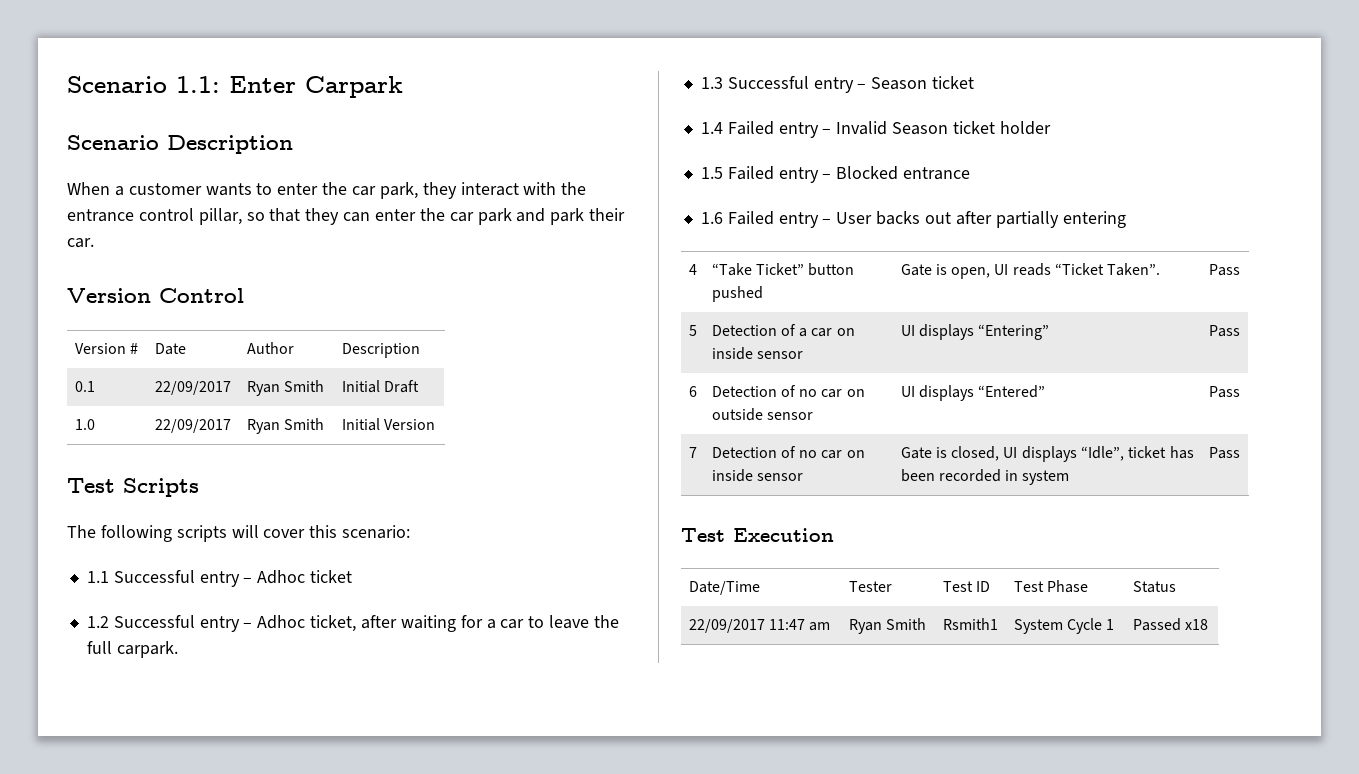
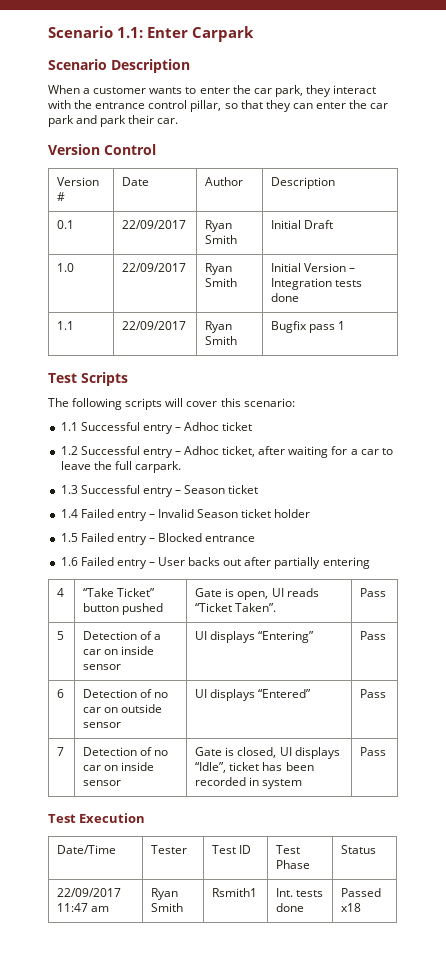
- 1.0 | 22/09/2017 | Ryan Smith | Initial Version
+ 1.0 | 22/09/2017 | Ryan Smith | Initial Version – Integration tests done
+ 1.1 | 22/09/2017 | Ryan Smith | Bugfix pass 1
- 22/09/2017 11:47 am | Ryan Smith | Rsmith1 | System Cycle 1 | Passed x18
+ 22/09/2017 11:47 am | Ryan Smith | Rsmith1 | Int. tests done | Passed x18

